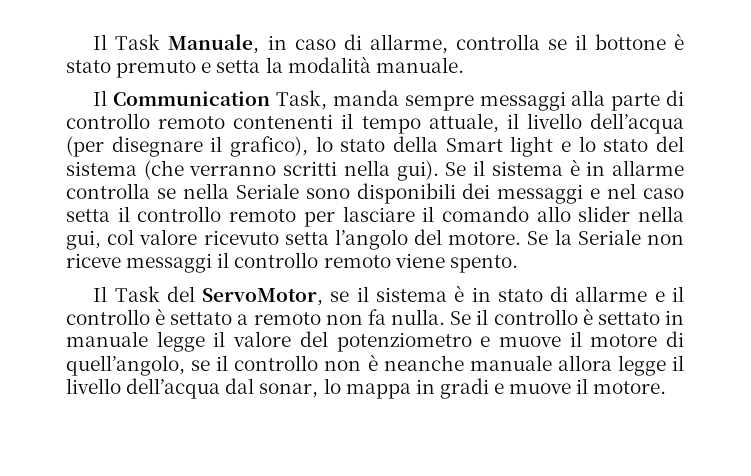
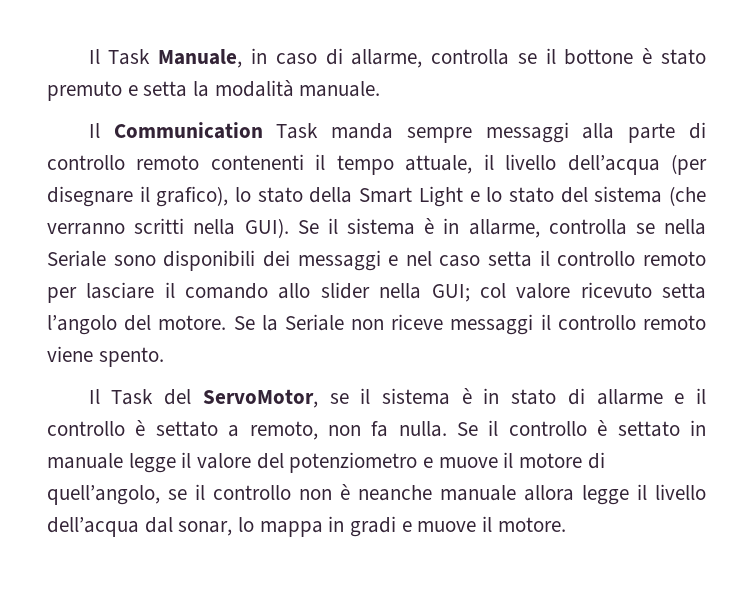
- Il Communication Task, manda sempre messaggi alla parte di controllo remoto contenenti il tempo attuale, il livello dell’acqua (per disegnare il grafico), lo stato della Smart light e lo stato del sistema (che verranno scritti nella gui).
+ Il Communication Task manda sempre messaggi alla parte di controllo remoto contenenti il tempo attuale, il livello dell’acqua (per disegnare il grafico), lo stato della Smart Light e lo stato del sistema (che verranno scritti nella GUI).
- Se il sistema è in allarme controlla se nella Seriale sono disponibili dei messaggi e nel caso setta il controllo remoto per lasciare il comando allo slider nella gui, col valore ricevuto setta l’angolo del motore.
+ Se il sistema è in allarme, controlla se nella Seriale sono disponibili dei messaggi e nel caso setta il controllo remoto per lasciare il comando allo slider nella GUI; col valore ricevuto setta l’angolo del motore.
- Il Task del ServoMotor, se il sistema è in stato di allarme e il controllo è settato a remoto non fa nulla.
+ Il Task del ServoMotor, se il sistema è in stato di allarme e il controllo è settato a remoto, non fa nulla.

